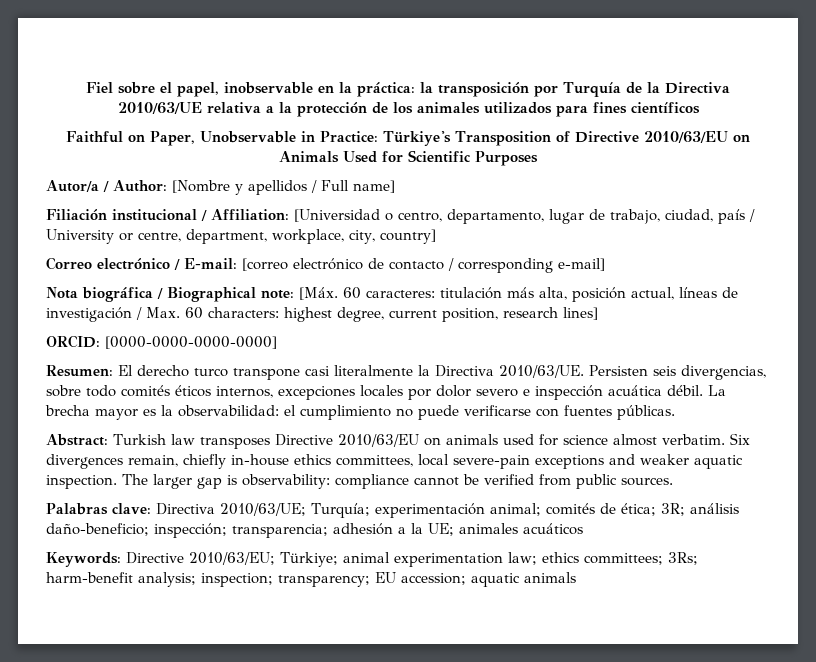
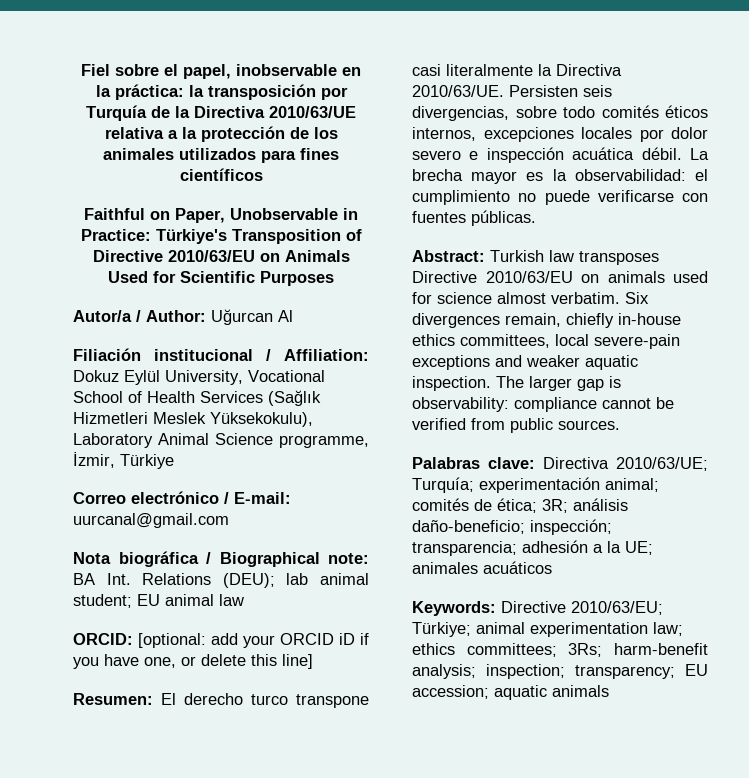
- Autor/a / Author: [Nombre y apellidos / Full name]
- Filiación institucional / Affiliation: [Universidad o centro, departamento, lugar de trabajo, ciudad, país / University or centre, department, workplace, city, country]
- Correo electrónico / E-mail: [correo electrónico de contacto / corresponding e-mail]
+ Autor/a / Author: Uğurcan Al
+ Filiación institucional / Affiliation: Dokuz Eylül University, Vocational School of Health Services (Sağlık Hizmetleri Meslek Yüksekokulu), Laboratory Animal Science programme, İzmir, Türkiye
+ Correo electrónico / E-mail: uurcanal@gmail.com
- Nota biográfica / Biographical note: [Máx. 60 caracteres: titulación más alta, posición actual, líneas de investigación / Max. 60 characters: highest degree, current position, research lines]
- ORCID: [0000-0000-0000-0000]
+ Nota biográfica / Biographical note: BA Int. Relations (DEU); lab animal student; EU animal law
+ ORCID: [optional: add your ORCID iD if you have one, or delete this line]

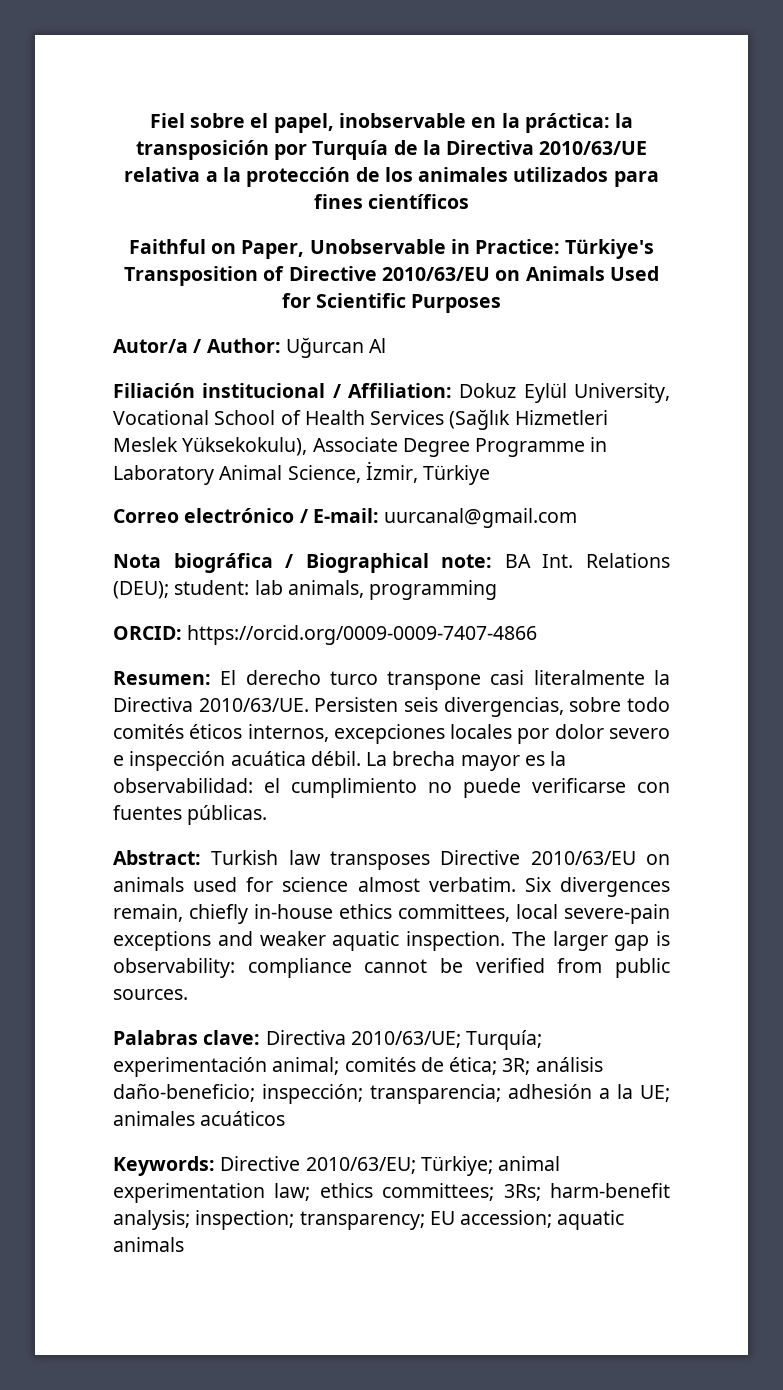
- Filiación institucional / Affiliation: Dokuz Eylül University, Vocational School of Health Services (Sağlık Hizmetleri Meslek Yüksekokulu), Laboratory Animal Science programme, İzmir, Türkiye
+ Filiación institucional / Affiliation: Dokuz Eylül University, Vocational School of Health Services (Sağlık Hizmetleri Meslek Yüksekokulu), Associate Degree Programme in Laboratory Animal Science, İzmir, Türkiye
- Nota biográfica / Biographical note: BA Int. Relations (DEU); lab animal student; EU animal law
- ORCID: [optional: add your ORCID iD if you have one, or delete this line]
+ Nota biográfica / Biographical note: BA Int. Relations (DEU); student: lab animals, programming
+ ORCID: https://orcid.org/0009-0009-7407-4866

